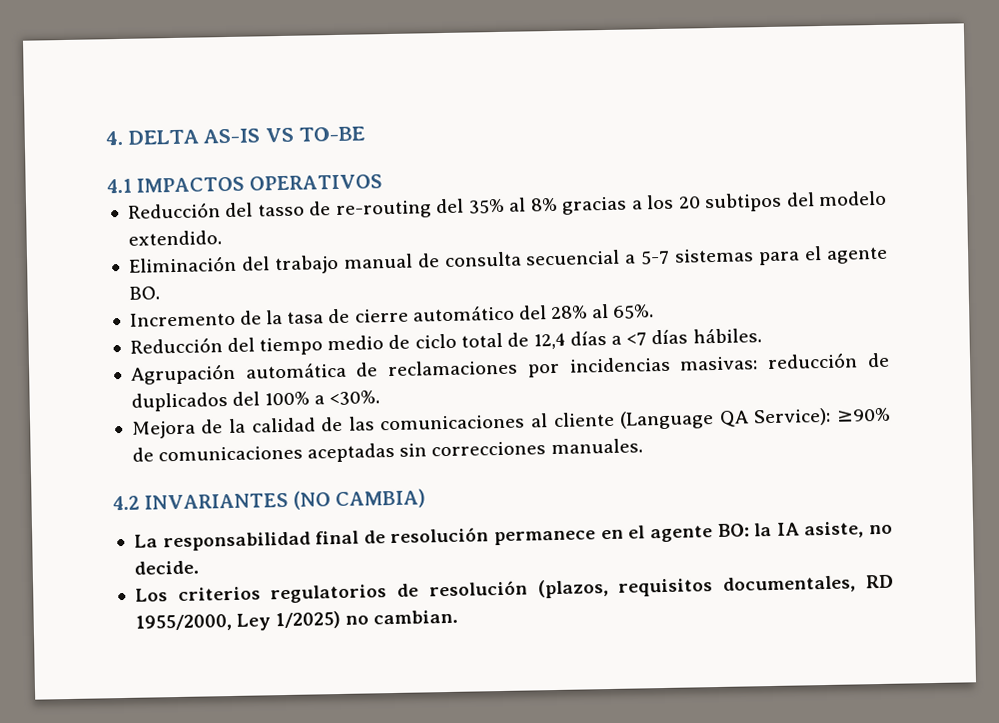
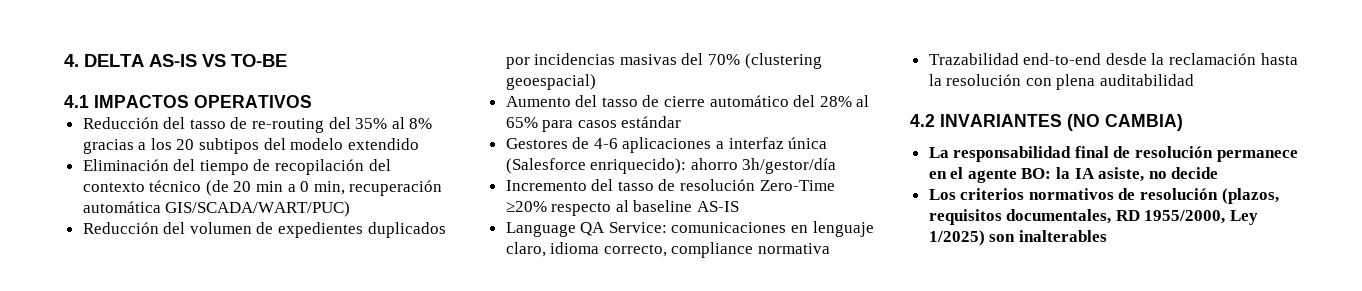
- Reducción del tasso de re-routing del 35% al 8% gracias a los 20 subtipos del modelo extendido.
+ Reducción del tasso de re-routing del 35% al 8% gracias a los 20 subtipos del modelo extendido
- Eliminación del trabajo manual de consulta secuencial a 5-7 sistemas para el agente BO.
- Incremento de la tasa de cierre automático del 28% al 65%.
- Reducción del tiempo medio de ciclo total de 12,4 días a <7 días hábiles.
- Agrupación automática de reclamaciones por incidencias masivas: reducción de duplicados del 100% a <30%.
- Mejora de la calidad de las comunicaciones al cliente (Language QA Service): ≥90% de comunicaciones aceptadas sin correcciones manuales.
+ Eliminación del tiempo de recopilación del contexto técnico (de 20 min a 0 min, recuperación automática GIS/SCADA/WART/PUC)
+ Reducción del volumen de expedientes duplicados por incidencias masivas del 70% (clustering geoespacial)
+ Aumento del tasso de cierre automático del 28% al 65% para casos estándar
+ Gestores de 4-6 aplicaciones a interfaz única (Salesforce enriquecido): ahorro 3h/gestor/día
+ Incremento del tasso de resolución Zero-Time ≥20% respecto al baseline AS-IS
+ Language QA Service: comunicaciones en lenguaje claro, idioma correcto, compliance normativa
+ Trazabilidad end-to-end desde la reclamación hasta la resolución con plena auditabilidad
- La responsabilidad final de resolución permanece en el agente BO: la IA asiste, no decide.
+ La responsabilidad final de resolución permanece en el agente BO: la IA asiste, no decide
- Los criterios regulatorios de resolución (plazos, requisitos documentales, RD 1955/2000, Ley 1/2025) no cambian.
+ Los criterios normativos de resolución (plazos, requisitos documentales, RD 1955/2000, Ley 1/2025) son inalterables

